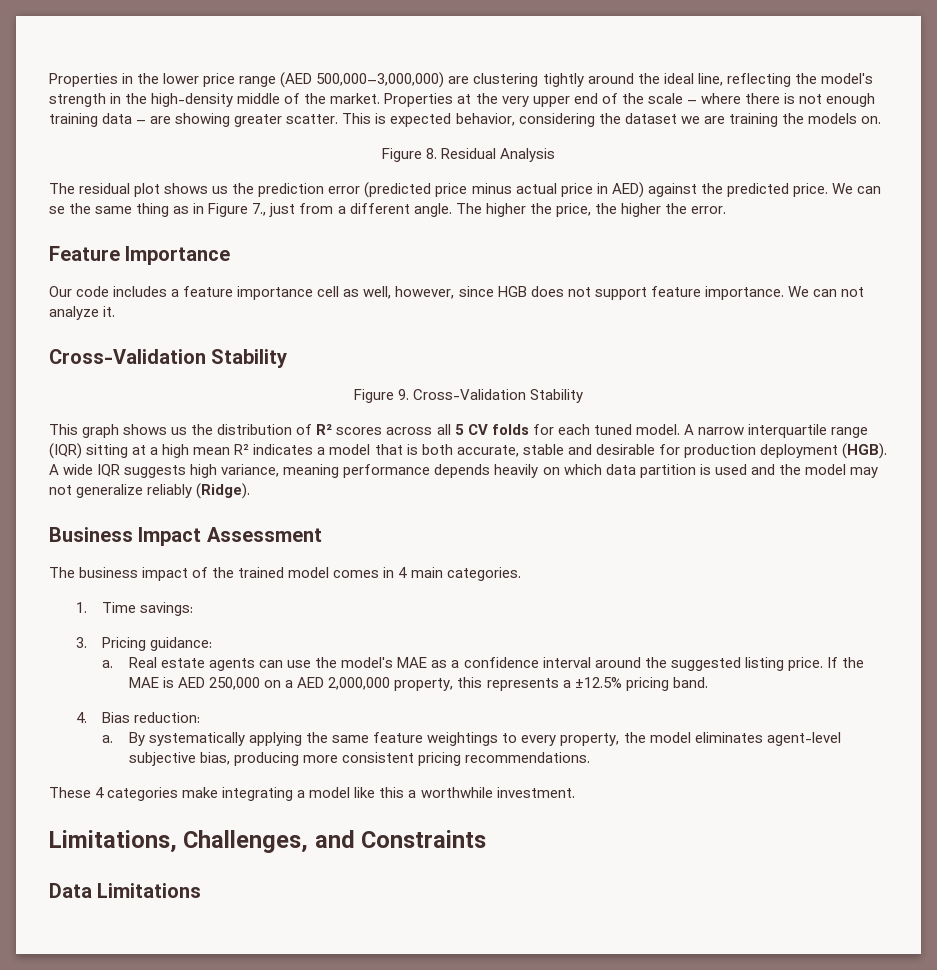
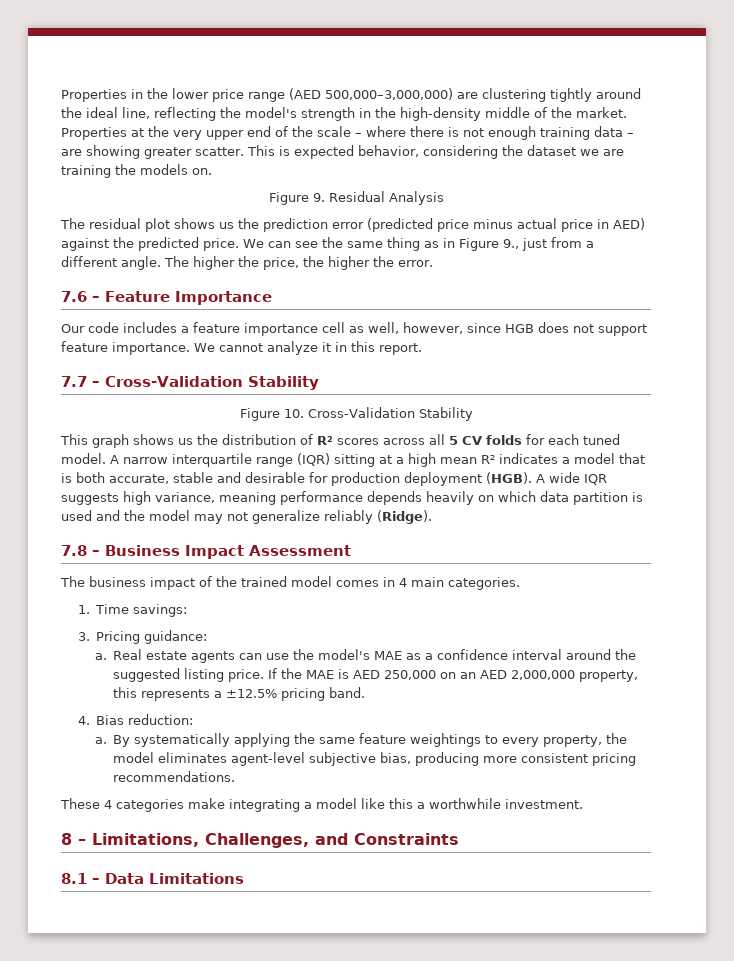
- Figure 8. Residual Analysis
+ Figure 9. Residual Analysis
- We can se the same thing as in Figure 7., just from a different angle.
+ We can see the same thing as in Figure 9., just from a different angle.
- Feature Importance
+ 7.6 – Feature Importance
- We can not analyze it.
- Cross-Validation Stability
+ We cannot analyze it in this report.
+ 7.7 – Cross-Validation Stability
- Figure 9. Cross-Validation Stability
+ Figure 10. Cross-Validation Stability
- Business Impact Assessment
+ 7.8 – Business Impact Assessment
- If the MAE is AED 250,000 on a AED 2,000,000 property, this represents a ±12.5% pricing band.
+ If the MAE is AED 250,000 on an AED 2,000,000 property, this represents a ±12.5% pricing band.
- Limitations, Challenges, and Constraints
+ 8 – Limitations, Challenges, and Constraints
- Data Limitations
+ 8.1 – Data Limitations

